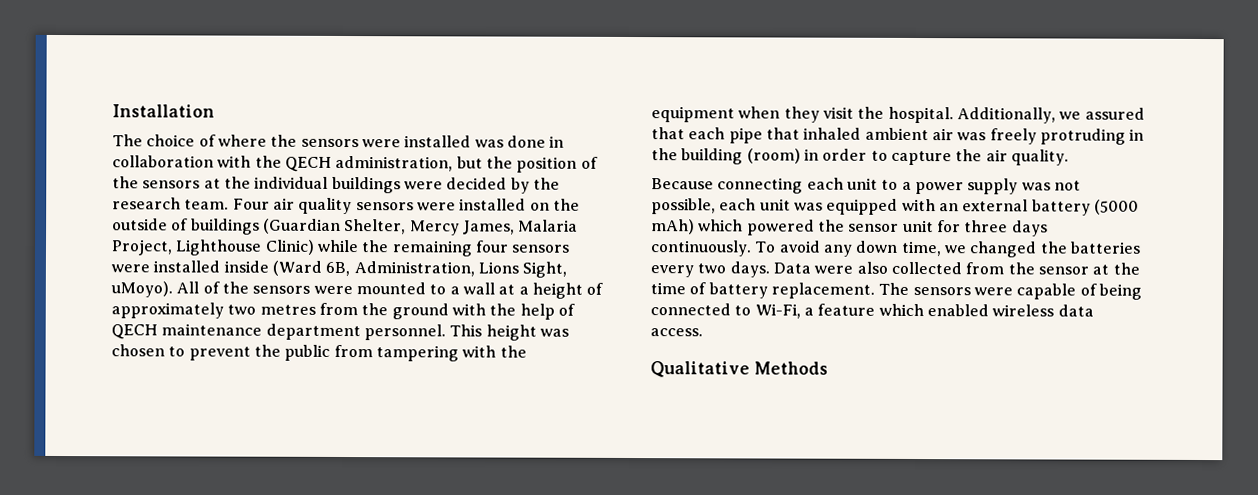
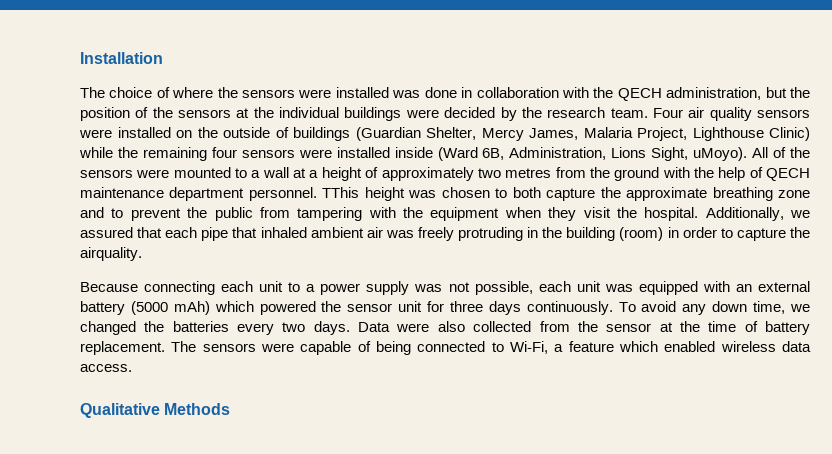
- This height was chosen to prevent the public from tampering with the equipment when they visit the hospital.
+ TThis height was chosen to both capture the approximate breathing zone and to prevent the public from tampering with the equipment when they visit the hospital.
- Additionally, we assured that each pipe that inhaled ambient air was freely protruding in the building (room) in order to capture the air quality.
+ Additionally, we assured that each pipe that inhaled ambient air was freely protruding in the building (room) in order to capture the airquality.

